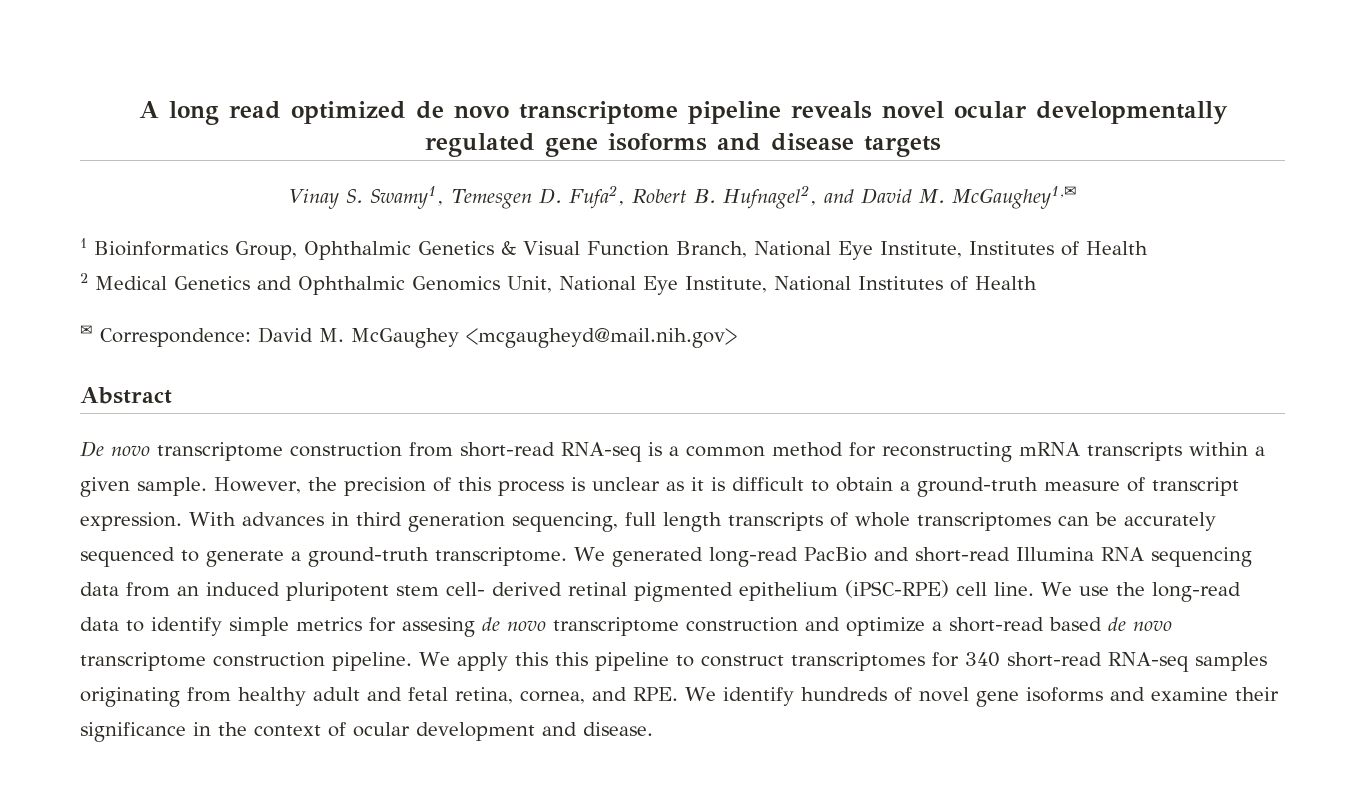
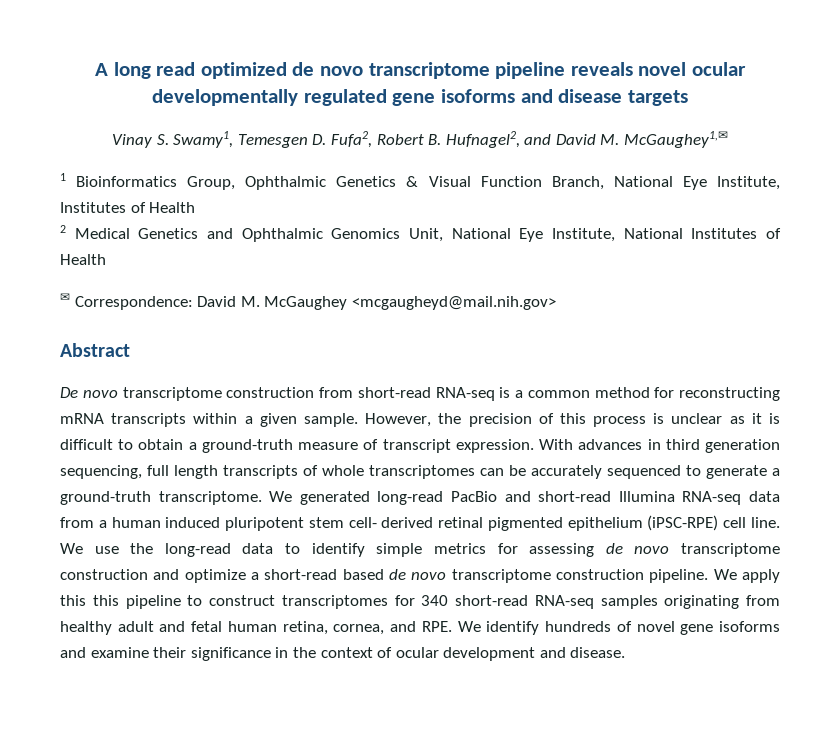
- We generated long-read PacBio and short-read Illumina RNA sequencing data from an induced pluripotent stem cell- derived retinal pigmented epithelium (iPSC-RPE) cell line.
+ We generated long-read PacBio and short-read Illumina RNA-seq data from a human induced pluripotent stem cell- derived retinal pigmented epithelium (iPSC-RPE) cell line.
- We use the long-read data to identify simple metrics for assesing de novo transcriptome construction and optimize a short-read based de novo transcriptome construction pipeline.
+ We use the long-read data to identify simple metrics for assessing de novo transcriptome construction and optimize a short-read based de novo transcriptome construction pipeline.
- We apply this this pipeline to construct transcriptomes for 340 short-read RNA-seq samples originating from healthy adult and fetal retina, cornea, and RPE. We identify hundreds of novel gene isoforms and examine their significance in the context of ocular development and disease.
+ We apply this this pipeline to construct transcriptomes for 340 short-read RNA-seq samples originating from healthy adult and fetal human retina, cornea, and RPE. We identify hundreds of novel gene isoforms and examine their significance in the context of ocular development and disease.

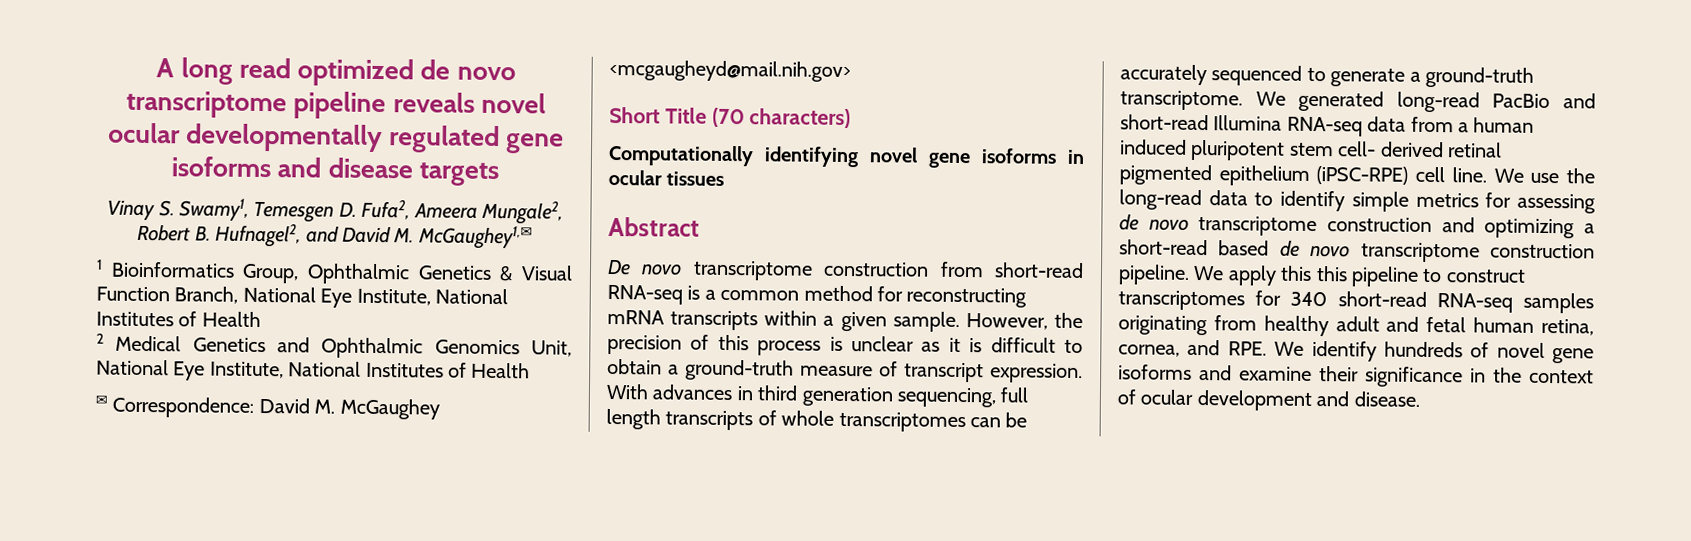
- Vinay S. Swamy1, Temesgen D. Fufa2, Robert B. Hufnagel2, and David M. McGaughey1,✉
+ Vinay S. Swamy1, Temesgen D. Fufa2, Ameera Mungale2, Robert B. Hufnagel2, and David M. McGaughey1,✉
- 1 Bioinformatics Group, Ophthalmic Genetics & Visual Function Branch, National Eye Institute, Institutes of Health
+ 1 Bioinformatics Group, Ophthalmic Genetics & Visual Function Branch, National Eye Institute, National Institutes of Health
+ Short Title (70 characters)
+ Computationally identifying novel gene isoforms in ocular tissues
- We use the long-read data to identify simple metrics for assessing de novo transcriptome construction and optimize a short-read based de novo transcriptome construction pipeline.
+ We use the long-read data to identify simple metrics for assessing de novo transcriptome construction and optimizing a short-read based de novo transcriptome construction pipeline.

